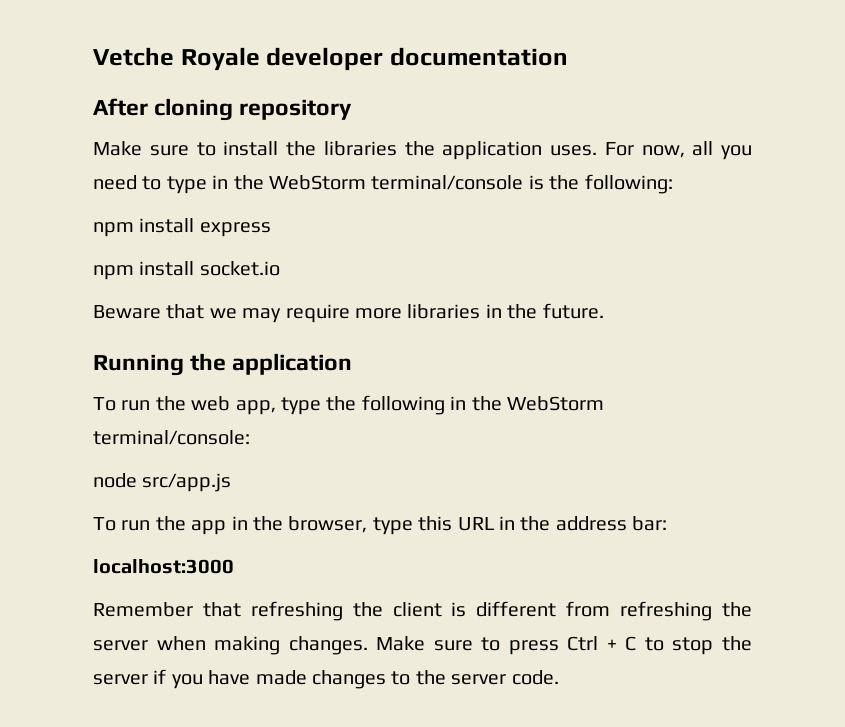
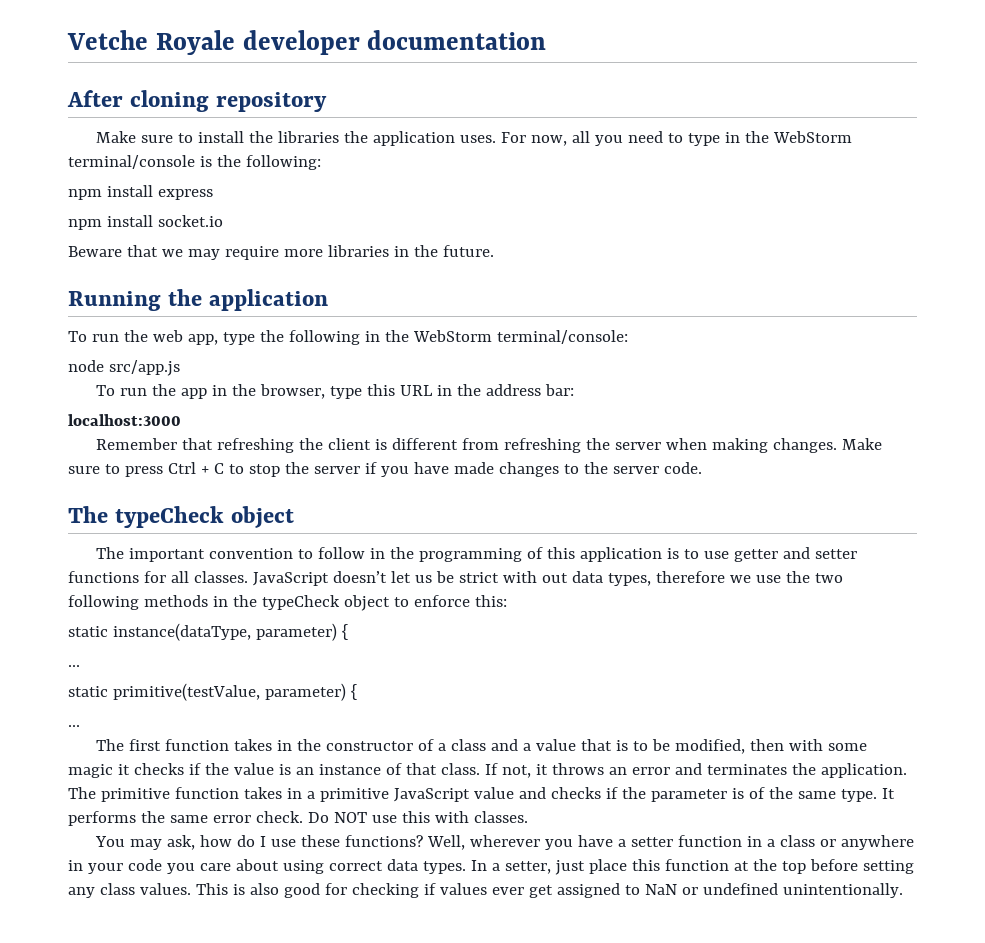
+ The typeCheck object
+ The important convention to follow in the programming of this application is to use getter and setter functions for all classes. JavaScript doesn’t let us be strict with out data types, therefore we use the two following methods in the typeCheck object to enforce this:
+ static instance(dataType, parameter) {
+ ...
+ static primitive(testValue, parameter) {
+ ...
+ The first function takes in the constructor of a class and a value that is to be modified, then with some magic it checks if the value is an instance of that class. If not, it throws an error and terminates the application. The primitive function takes in a primitive JavaScript value and checks if the parameter is of the same type. It performs the same error check. Do NOT use this with classes.
+ You may ask, how do I use these functions? Well, wherever you have a setter function in a class or anywhere in your code you care about using correct data types. In a setter, just place this function at the top before setting any class values. This is also good for checking if values ever get assigned to NaN or undefined unintentionally.

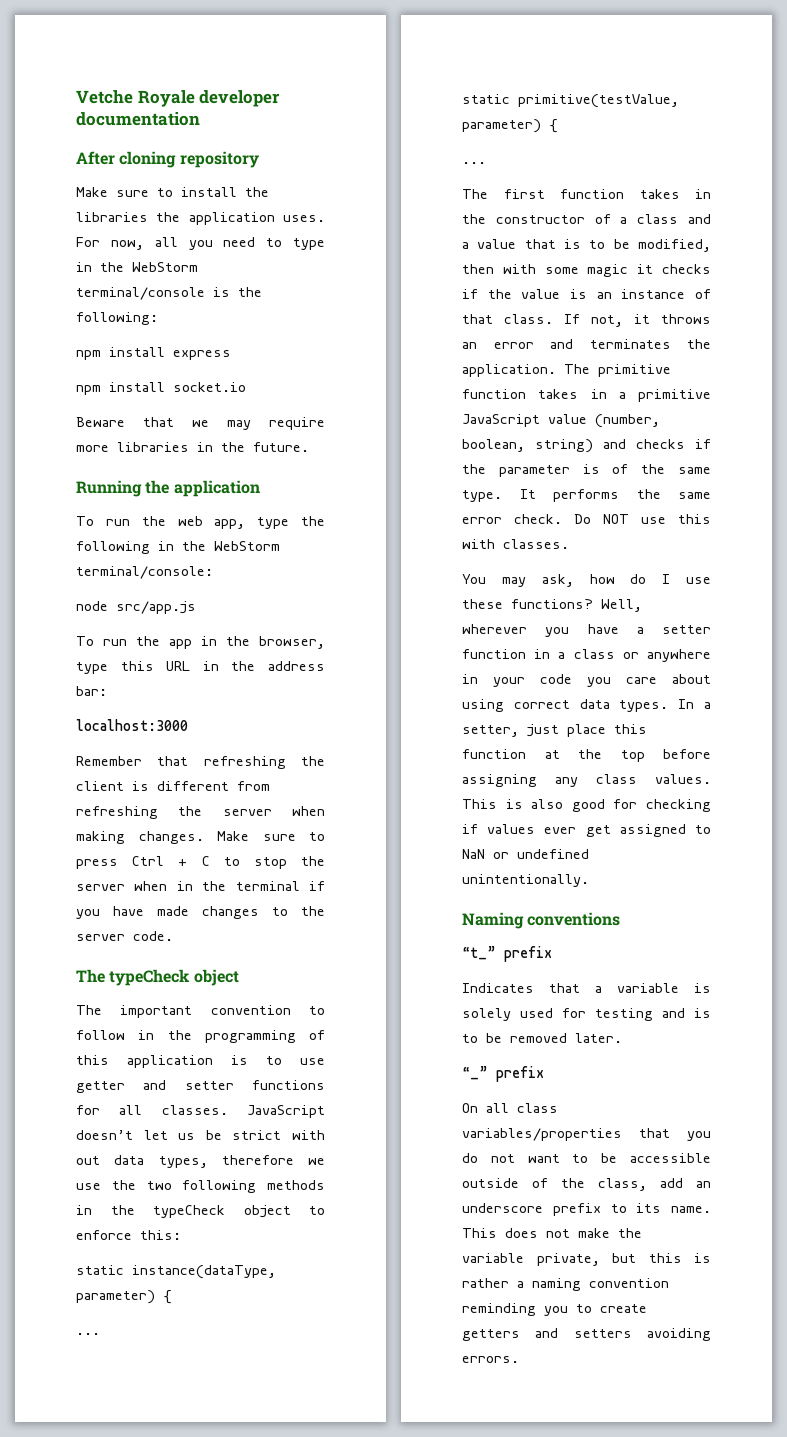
- Make sure to press Ctrl + C to stop the server if you have made changes to the server code.
+ Make sure to press Ctrl + C to stop the server when in the terminal if you have made changes to the server code.
- The primitive function takes in a primitive JavaScript value and checks if the parameter is of the same type.
+ The primitive function takes in a primitive JavaScript value (number, boolean, string) and checks if the parameter is of the same type.
- In a setter, just place this function at the top before setting any class values.
+ In a setter, just place this function at the top before assigning any class values.
+ Naming conventions
+ “t_” prefix
+ Indicates that a variable is solely used for testing and is to be removed later.
+ “_” prefix
+ On all class variables/properties that you do not want to be accessible outside of the class, add an underscore prefix to its name. This does not make the variable private, but this is rather a naming convention reminding you to create getters and setters avoiding errors.

